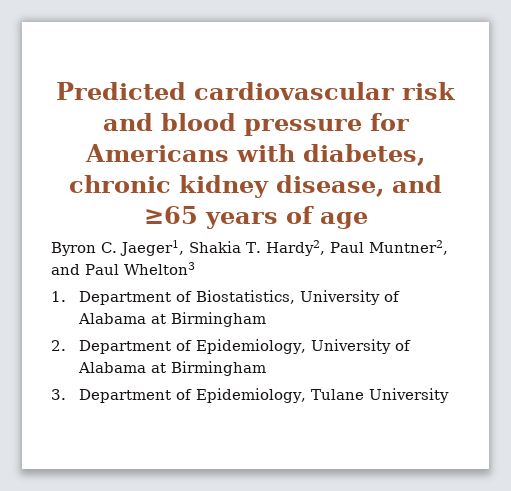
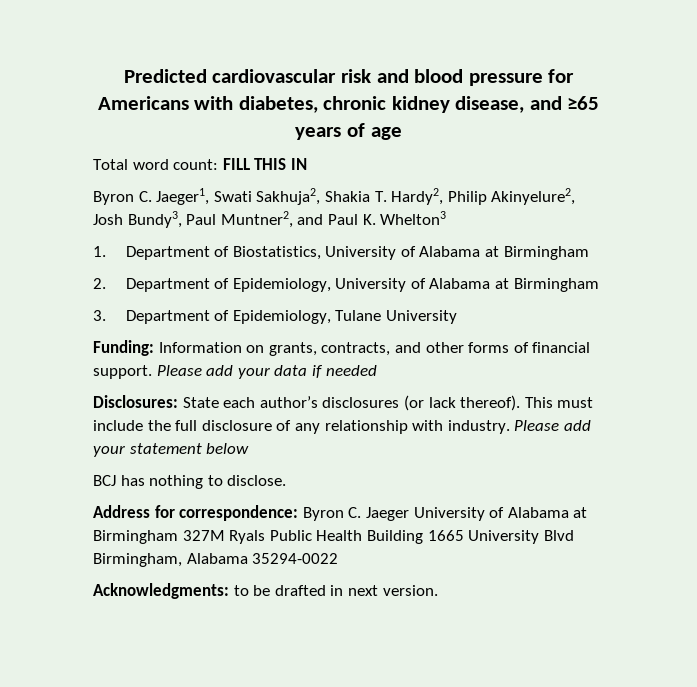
+ Total word count: FILL THIS IN
- Byron C. Jaeger1, Shakia T. Hardy2, Paul Muntner2, and Paul Whelton3
+ Byron C. Jaeger1, Swati Sakhuja2, Shakia T. Hardy2, Philip Akinyelure2, Josh Bundy3, Paul Muntner2, and Paul K. Whelton3
+ Funding: Information on grants, contracts, and other forms of financial support. Please add your data if needed
+ Disclosures: State each author’s disclosures (or lack thereof). This must include the full disclosure of any relationship with industry. Please add your statement below
+ BCJ has nothing to disclose.
+ Address for correspondence: Byron C. Jaeger University of Alabama at Birmingham 327M Ryals Public Health Building 1665 University Blvd Birmingham, Alabama 35294-0022
+ Acknowledgments: to be drafted in next version.

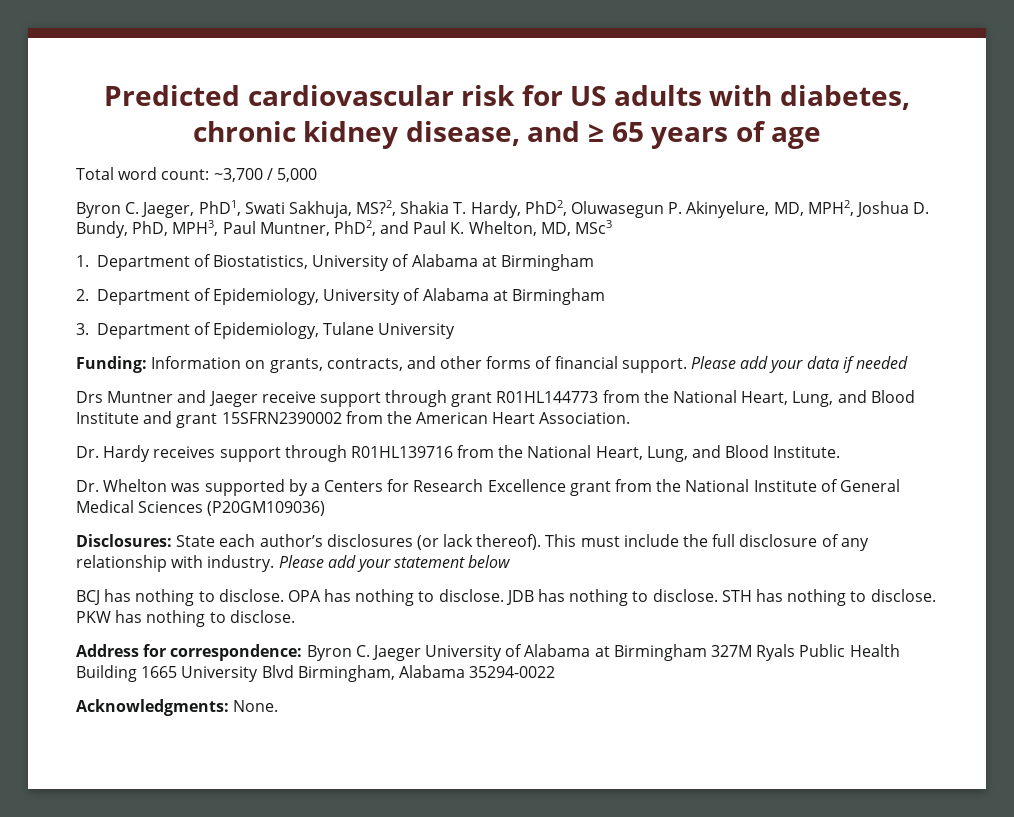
- Predicted cardiovascular risk and blood pressure for Americans with diabetes, chronic kidney disease, and ≥65 years of age
+ Predicted cardiovascular risk for US adults with diabetes, chronic kidney disease, and ≥ 65 years of age
- Total word count: FILL THIS IN
- Byron C. Jaeger1, Swati Sakhuja2, Shakia T. Hardy2, Philip Akinyelure2, Josh Bundy3, Paul Muntner2, and Paul K. Whelton3
+ Total word count: ~3,700 / 5,000
+ Byron C. Jaeger, PhD1, Swati Sakhuja, MS?2, Shakia T. Hardy, PhD2, Oluwasegun P. Akinyelure, MD, MPH2, Joshua D. Bundy, PhD, MPH3, Paul Muntner, PhD2, and Paul K. Whelton, MD, MSc3
+ Drs Muntner and Jaeger receive support through grant R01HL144773 from the National Heart, Lung, and Blood Institute and grant 15SFRN2390002 from the American Heart Association.
+ Dr. Hardy receives support through R01HL139716 from the National Heart, Lung, and Blood Institute.
+ Dr. Whelton was supported by a Centers for Research Excellence grant from the National Institute of General Medical Sciences (P20GM109036)
+ OPA has nothing to disclose. JDB has nothing to disclose. STH has nothing to disclose. PKW has nothing to disclose.
- Acknowledgments: to be drafted in next version.
+ Acknowledgments: None.

